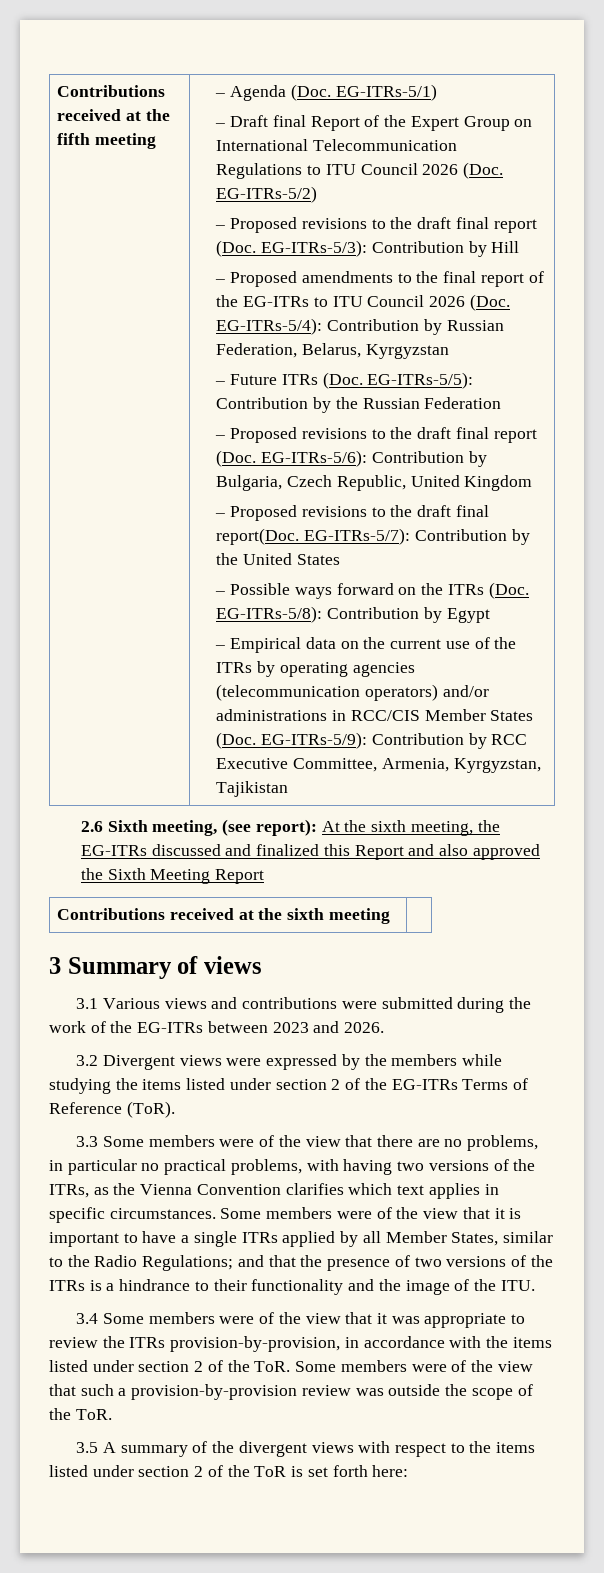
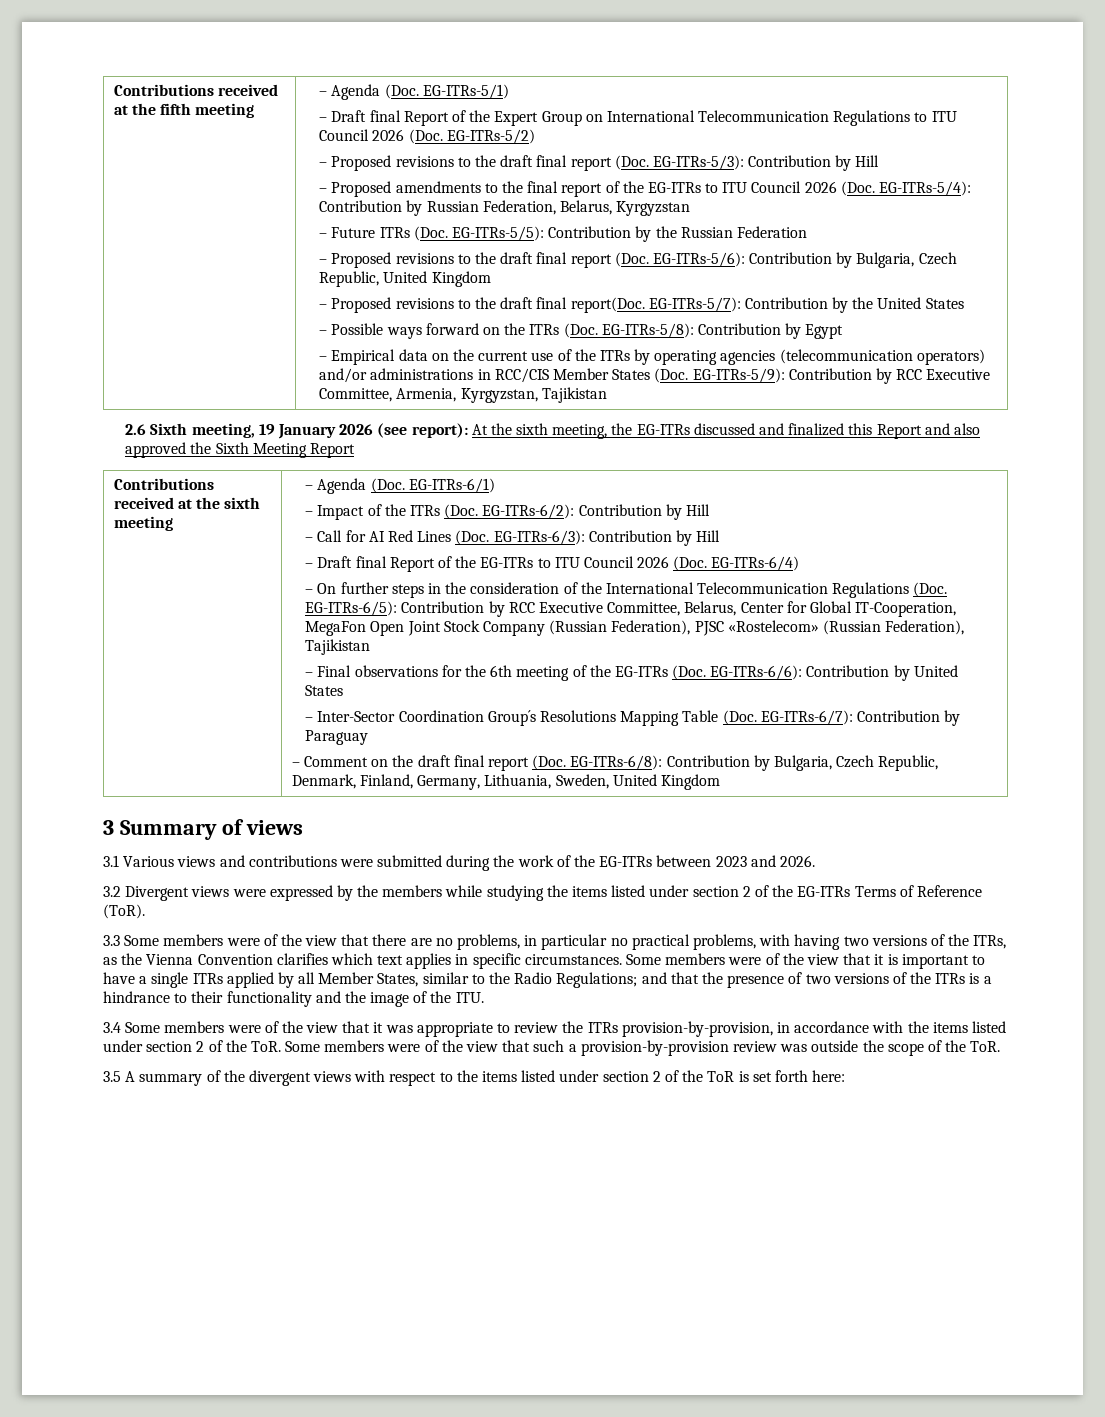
- 2.6 Sixth meeting, (see report): At the sixth meeting, the EG-ITRs discussed and finalized this Report and also approved the Sixth Meeting Report
+ 2.6 Sixth meeting, 19 January 2026 (see report): At the sixth meeting, the EG-ITRs discussed and finalized this Report and also approved the Sixth Meeting Report
+ – Agenda (Doc. EG-ITRs-6/1)
+ – Impact of the ITRs (Doc. EG-ITRs-6/2): Contribution by Hill
+ – Call for AI Red Lines (Doc. EG-ITRs-6/3): Contribution by Hill
+ – Draft final Report of the EG-ITRs to ITU Council 2026 (Doc. EG-ITRs-6/4)
+ – On further steps in the consideration of the International Telecommunication Regulations (Doc. EG-ITRs-6/5): Contribution by RCC Executive Committee, Belarus, Center for Global IT-Cooperation, MegaFon Open Joint Stock Company (Russian Federation), PJSC «Rostelecom» (Russian Federation), Tajikistan
+ – Final observations for the 6th meeting of the EG-ITRs (Doc. EG-ITRs-6/6): Contribution by United States
+ – Inter-Sector Coordination Group´s Resolutions Mapping Table (Doc. EG-ITRs-6/7): Contribution by Paraguay
+ – Comment on the draft final report (Doc. EG-ITRs-6/8): Contribution by Bulgaria, Czech Republic, Denmark, Finland, Germany, Lithuania, Sweden, United Kingdom

